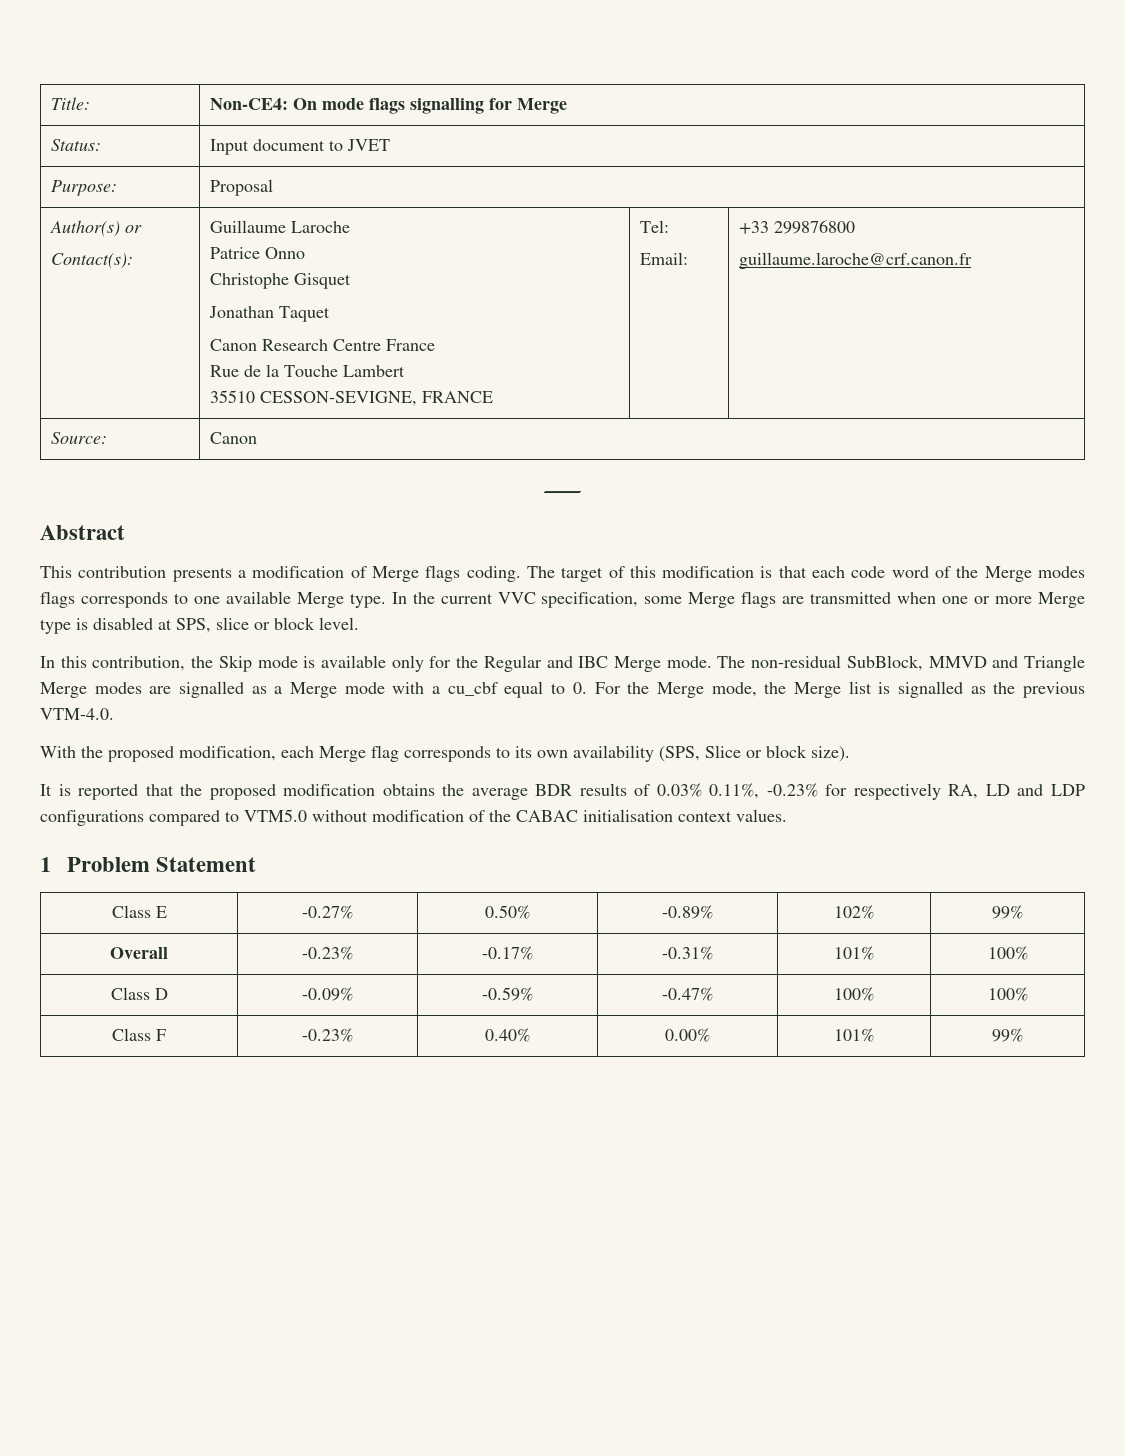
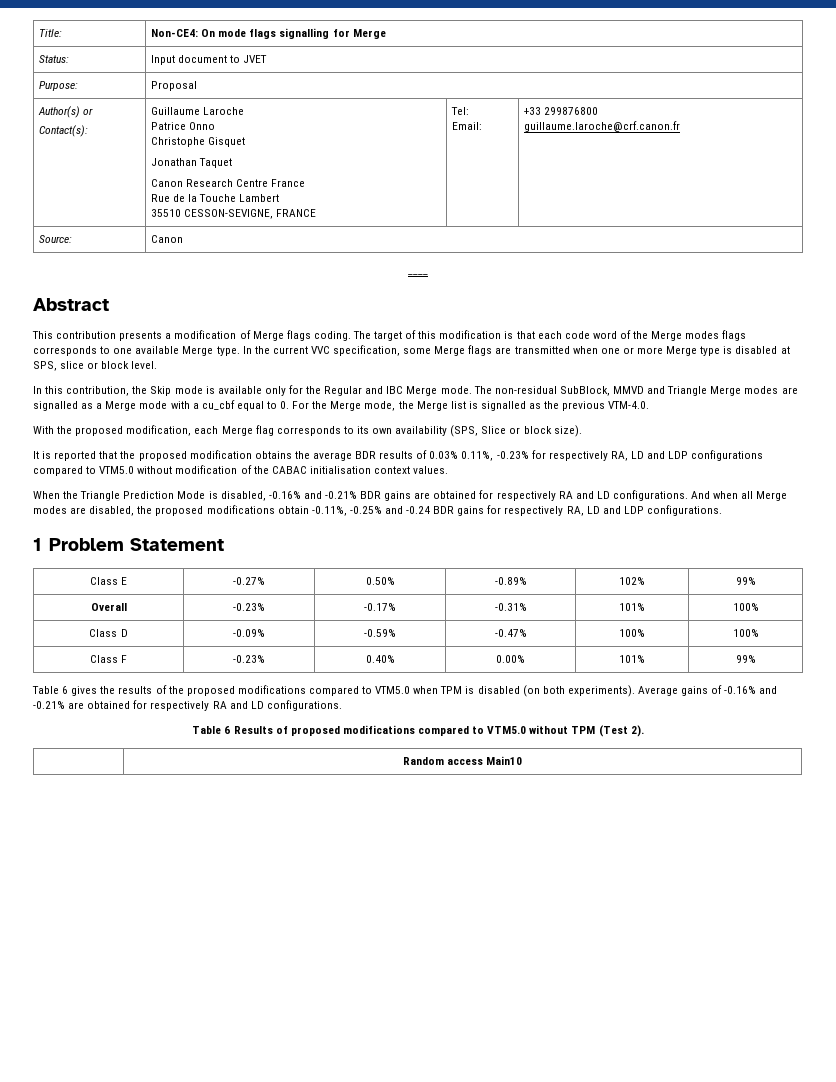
+ When the Triangle Prediction Mode is disabled, -0.16% and -0.21% BDR gains are obtained for respectively RA and LD configurations. And when all Merge modes are disabled, the proposed modifications obtain -0.11%, -0.25% and -0.24 BDR gains for respectively RA, LD and LDP configurations.
+ Table 6 gives the results of the proposed modifications compared to VTM5.0 when TPM is disabled (on both experiments). Average gains of -0.16% and -0.21% are obtained for respectively RA and LD configurations.
+ Table 6 Results of proposed modifications compared to VTM5.0 without TPM (Test 2).
+ | Random access Main10

